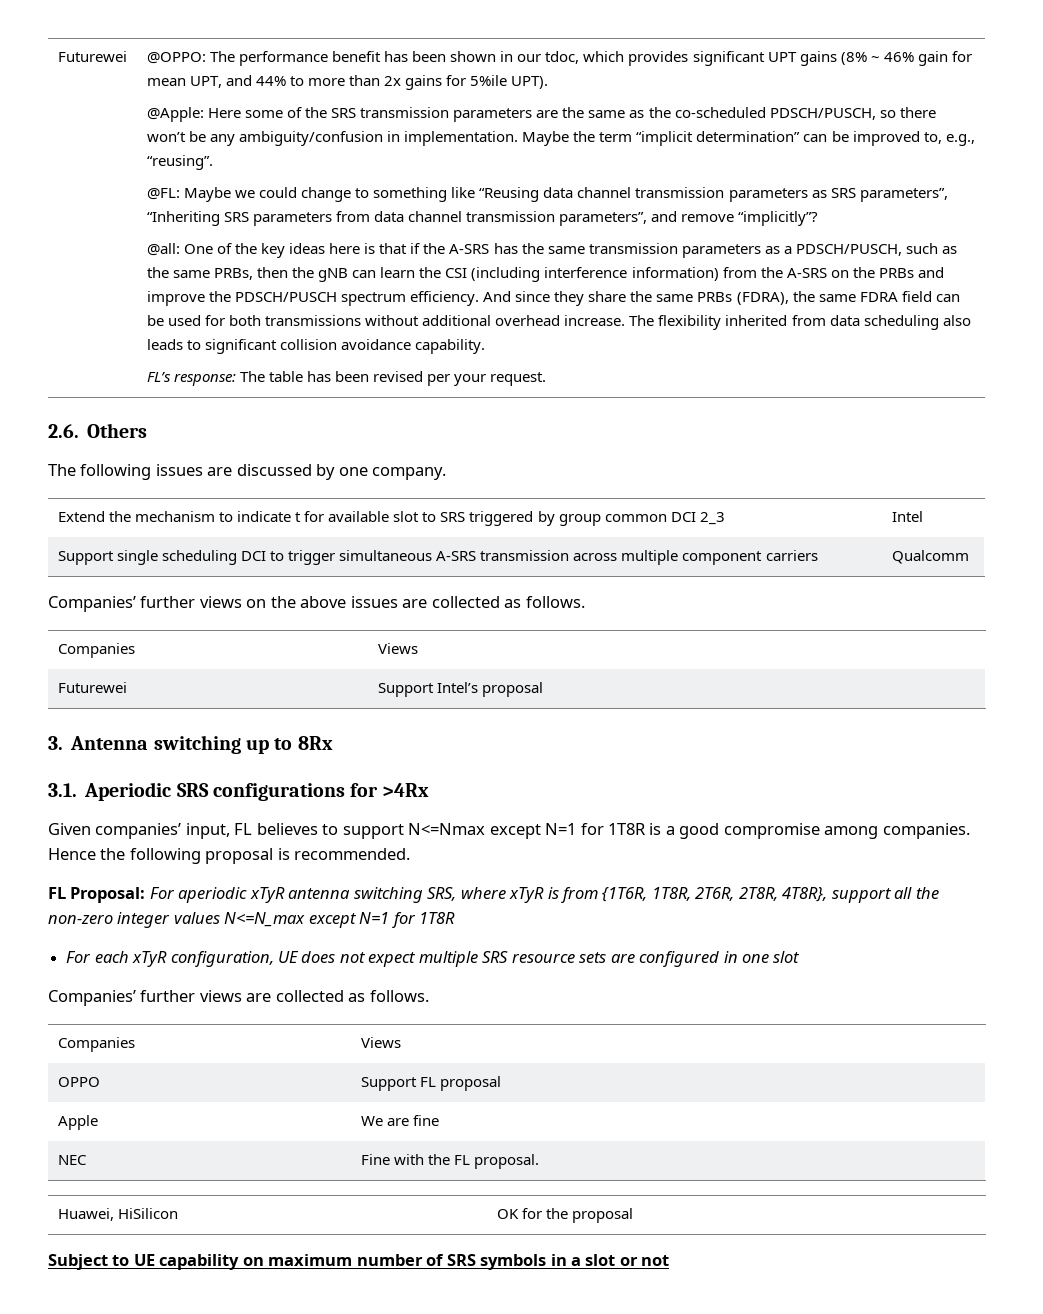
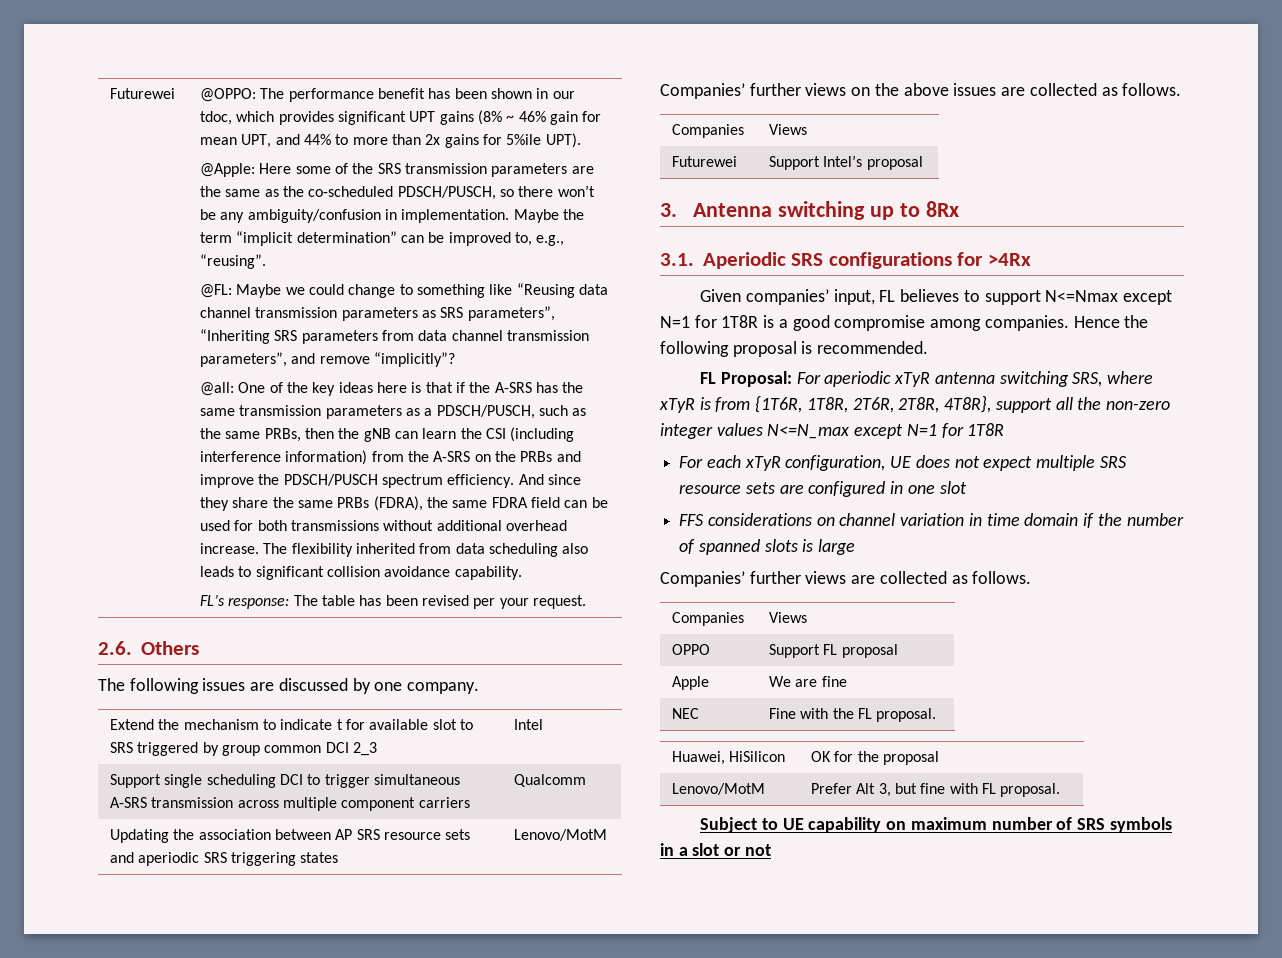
+ Updating the association between AP SRS resource sets and aperiodic SRS triggering states | Lenovo/MotM
+ FFS considerations on channel variation in time domain if the number of spanned slots is large
+ Lenovo/MotM | Prefer Alt 3, but fine with FL proposal.

